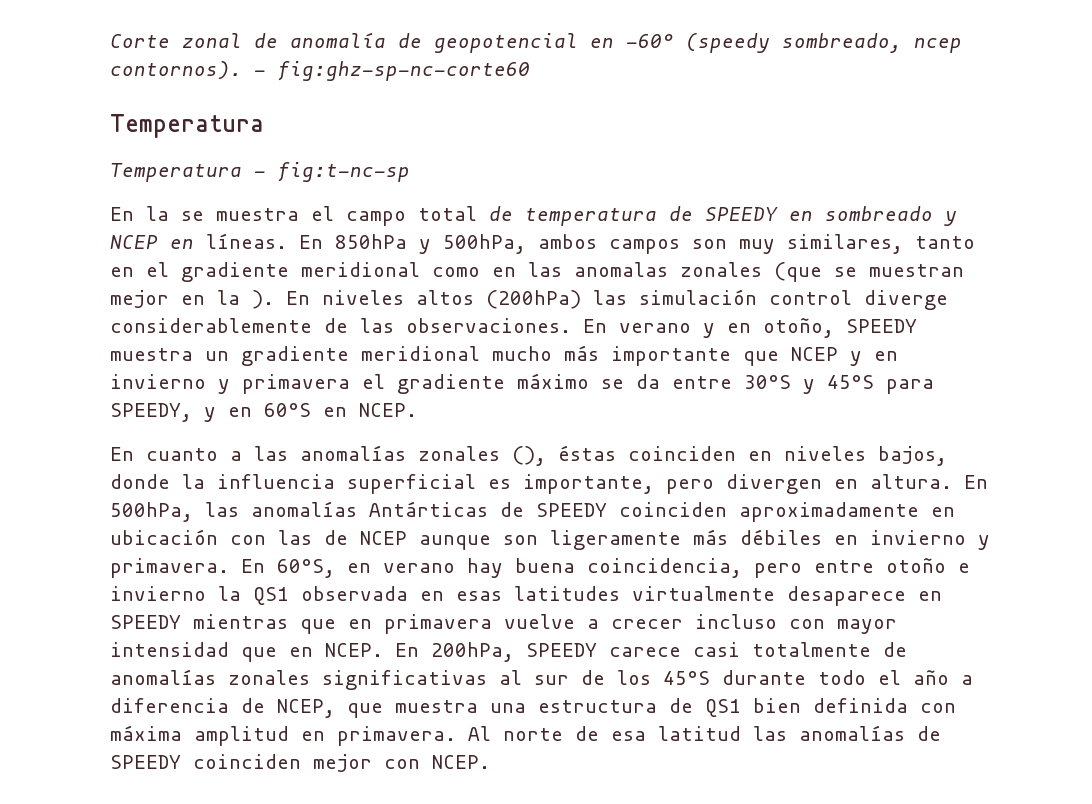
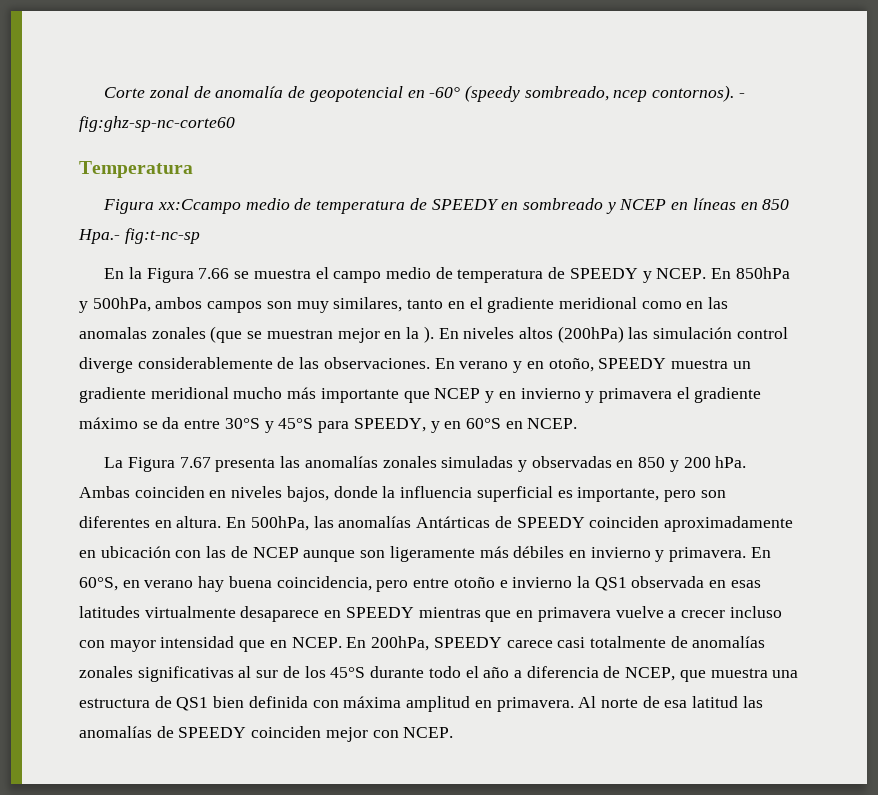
- Temperatura - fig:t-nc-sp
- En la se muestra el campo total de temperatura de SPEEDY en sombreado y NCEP en líneas.
+ Figura xx:Ccampo medio de temperatura de SPEEDY en sombreado y NCEP en líneas en 850 Hpa.- fig:t-nc-sp
+ En la Figura 7.66 se muestra el campo medio de temperatura de SPEEDY y NCEP.
- En cuanto a las anomalías zonales (), éstas coinciden en niveles bajos, donde la influencia superficial es importante, pero divergen en altura.
+ La Figura 7.67 presenta las anomalías zonales simuladas y observadas en 850 y 200 hPa. Ambas coinciden en niveles bajos, donde la influencia superficial es importante, pero son diferentes en altura.

